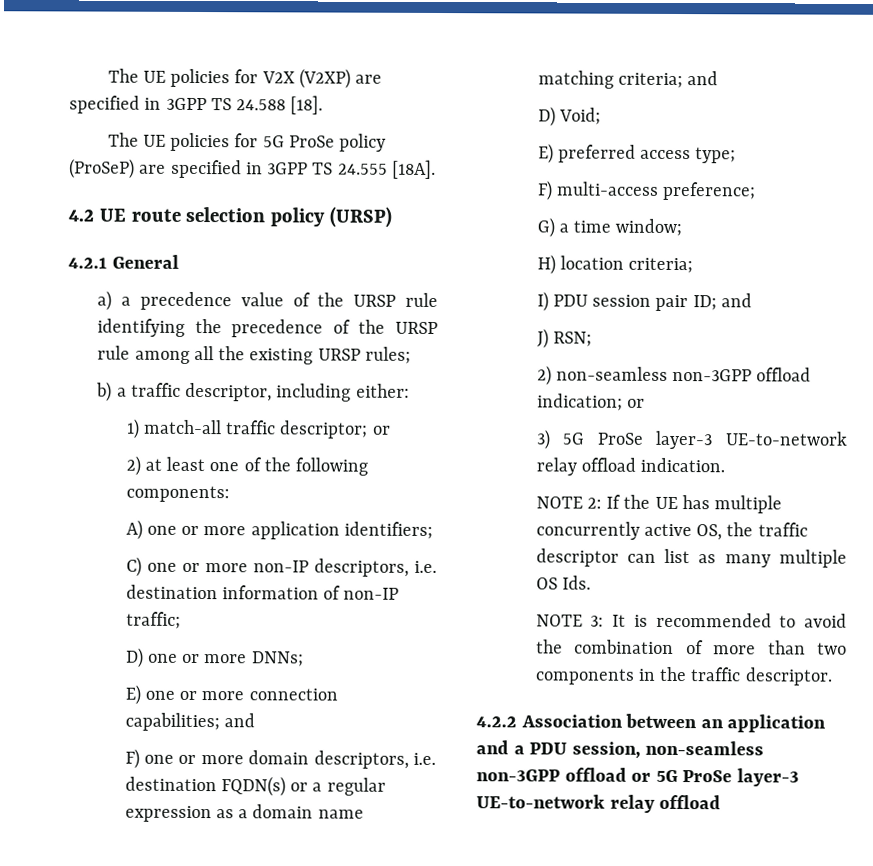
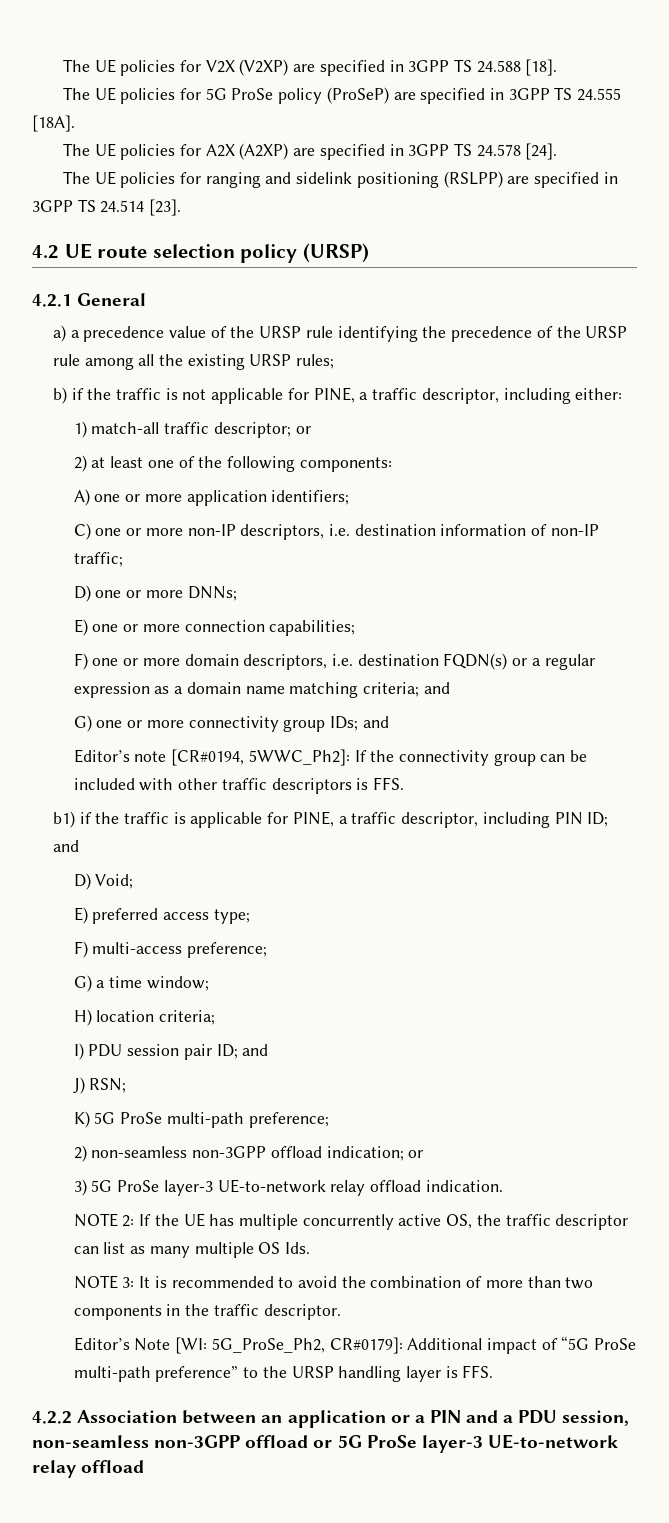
+ The UE policies for A2X (A2XP) are specified in 3GPP TS 24.578 [24].
+ The UE policies for ranging and sidelink positioning (RSLPP) are specified in 3GPP TS 24.514 [23].
- b) a traffic descriptor, including either:
+ b) if the traffic is not applicable for PINE, a traffic descriptor, including either:
- E) one or more connection capabilities; and
+ E) one or more connection capabilities;
+ G) one or more connectivity group IDs; and
+ Editor’s note [CR#0194, 5WWC_Ph2]: If the connectivity group can be included with other traffic descriptors is FFS.
+ b1) if the traffic is applicable for PINE, a traffic descriptor, including PIN ID; and
+ K) 5G ProSe multi-path preference;
+ Editor’s Note [WI: 5G_ProSe_Ph2, CR#0179]: Additional impact of “5G ProSe multi-path preference” to the URSP handling layer is FFS.
- 4.2.2 Association between an application and a PDU session, non-seamless non-3GPP offload or 5G ProSe layer-3 UE-to-network relay offload
+ 4.2.2 Association between an application or a PIN and a PDU session, non-seamless non-3GPP offload or 5G ProSe layer-3 UE-to-network relay offload

